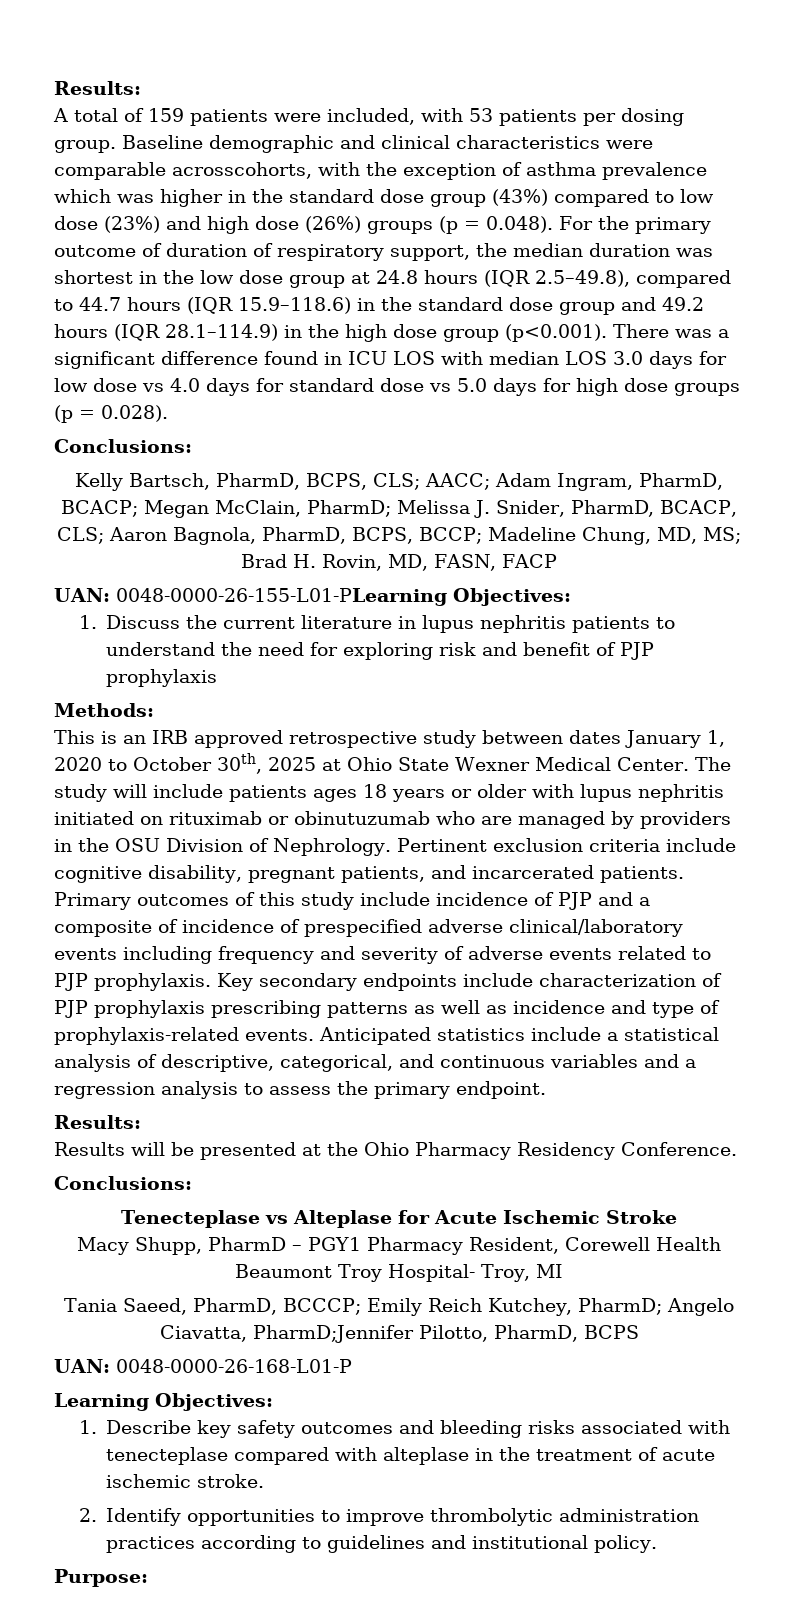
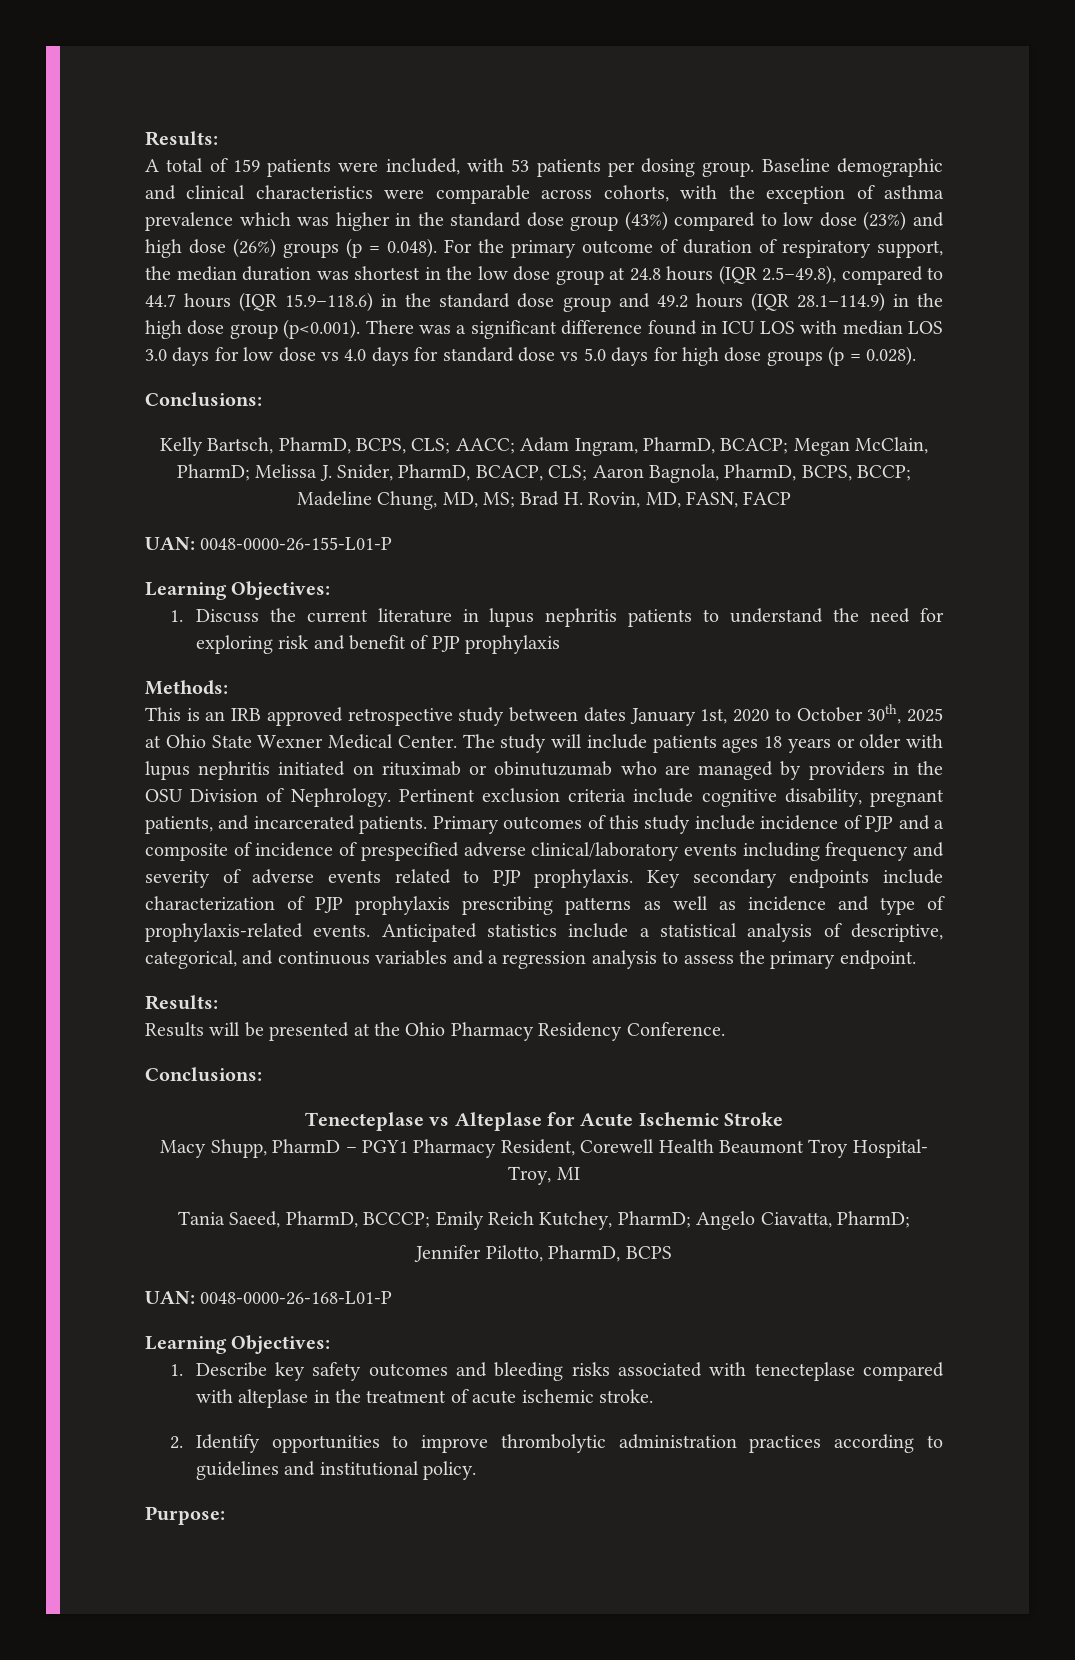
- Baseline demographic and clinical characteristics were comparable acrosscohorts, with the exception of asthma prevalence which was higher in the standard dose group (43%) compared to low dose (23%) and high dose (26%) groups (p = 0.048). For the primary outcome of duration of respiratory support, the median duration was shortest in the low dose group at 24.8 hours (IQR 2.5–49.8), compared to 44.7 hours (IQR 15.9–118.6) in the standard dose group and 49.2 hours (IQR 28.1–114.9) in the high dose group (p<0.001). There was a significant difference found in ICU LOS with median LOS 3.0 days for low dose vs 4.0 days for standard dose vs 5.0 days for high dose groups (p = 0.028).
+ Baseline demographic and clinical characteristics were comparable across cohorts, with the exception of asthma prevalence which was higher in the standard dose group (43%) compared to low dose (23%) and high dose (26%) groups (p = 0.048). For the primary outcome of duration of respiratory support, the median duration was shortest in the low dose group at 24.8 hours (IQR 2.5–49.8), compared to 44.7 hours (IQR 15.9–118.6) in the standard dose group and 49.2 hours (IQR 28.1–114.9) in the high dose group (p<0.001). There was a significant difference found in ICU LOS with median LOS 3.0 days for low dose vs 4.0 days for standard dose vs 5.0 days for high dose groups (p = 0.028).
- UAN: 0048-0000-26-155-L01-PLearning Objectives:
+ UAN: 0048-0000-26-155-L01-P
+ Learning Objectives:
- This is an IRB approved retrospective study between dates January 1, 2020 to October 30th, 2025 at Ohio State Wexner Medical Center.
+ This is an IRB approved retrospective study between dates January 1st, 2020 to October 30th, 2025 at Ohio State Wexner Medical Center.
- Tania Saeed, PharmD, BCCCP; Emily Reich Kutchey, PharmD; Angelo Ciavatta, PharmD;Jennifer Pilotto, PharmD, BCPS
+ Tania Saeed, PharmD, BCCCP; Emily Reich Kutchey, PharmD; Angelo Ciavatta, PharmD;
+ Jennifer Pilotto, PharmD, BCPS

